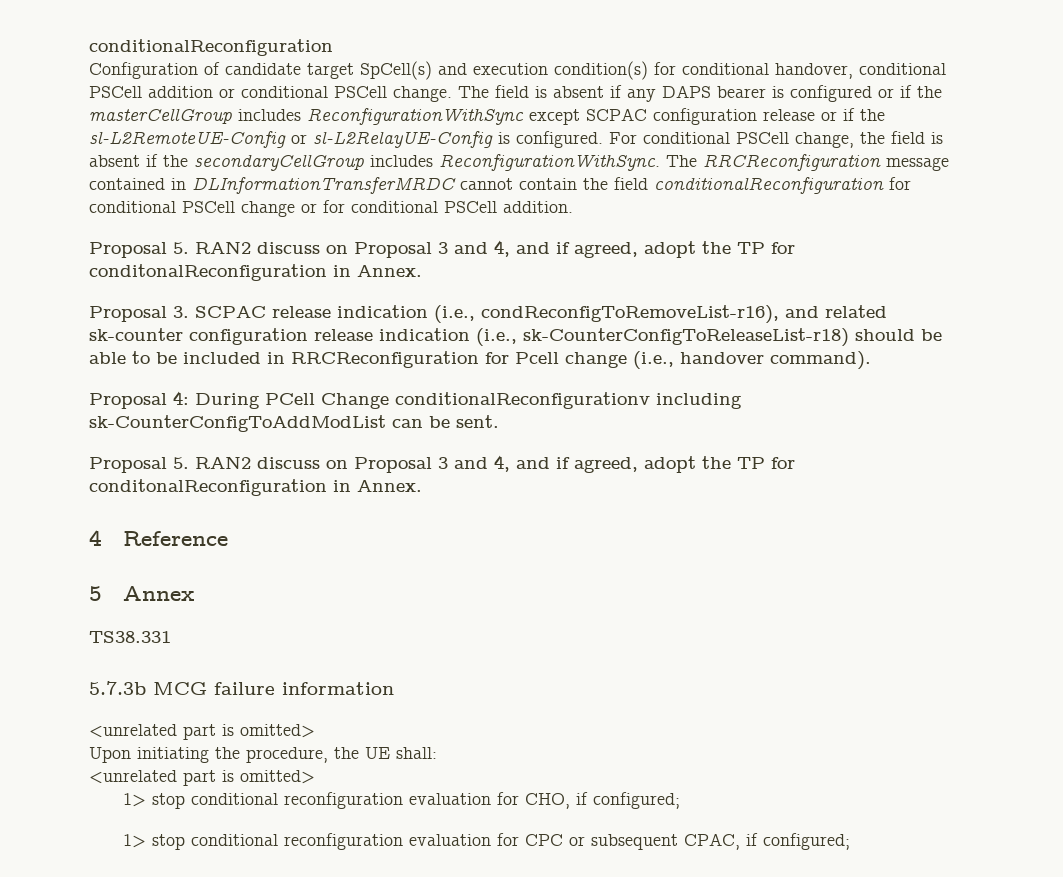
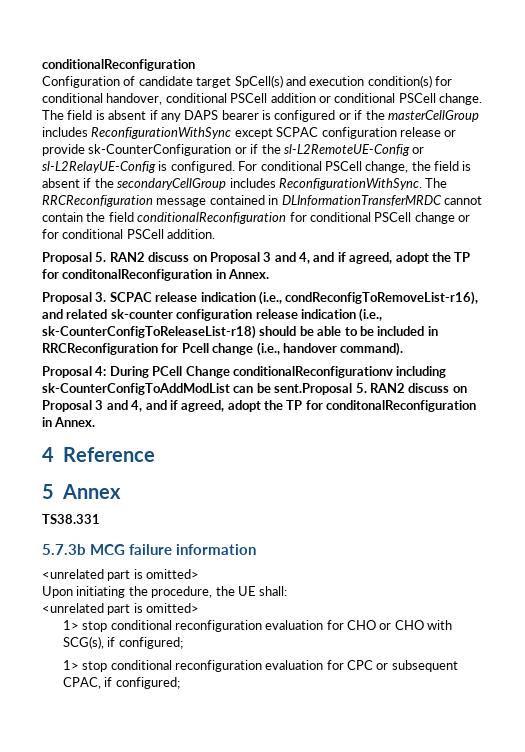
- The field is absent if any DAPS bearer is configured or if the masterCellGroup includes ReconfigurationWithSync except SCPAC configuration release or if the sl-L2RemoteUE-Config or sl-L2RelayUE-Config is configured.
+ The field is absent if any DAPS bearer is configured or if the masterCellGroup includes ReconfigurationWithSync except SCPAC configuration release or provide sk-CounterConfiguration or if the sl-L2RemoteUE-Config or sl-L2RelayUE-Config is configured.
- Proposal 4: During PCell Change conditionalReconfigurationv including sk-CounterConfigToAddModList can be sent.
- Proposal 5. RAN2 discuss on Proposal 3 and 4, and if agreed, adopt the TP for conditonalReconfiguration in Annex.
+ Proposal 4: During PCell Change conditionalReconfigurationv including sk-CounterConfigToAddModList can be sent.Proposal 5. RAN2 discuss on Proposal 3 and 4, and if agreed, adopt the TP for conditonalReconfiguration in Annex.
- 1> stop conditional reconfiguration evaluation for CHO, if configured;
+ 1> stop conditional reconfiguration evaluation for CHO or CHO with SCG(s), if configured;

